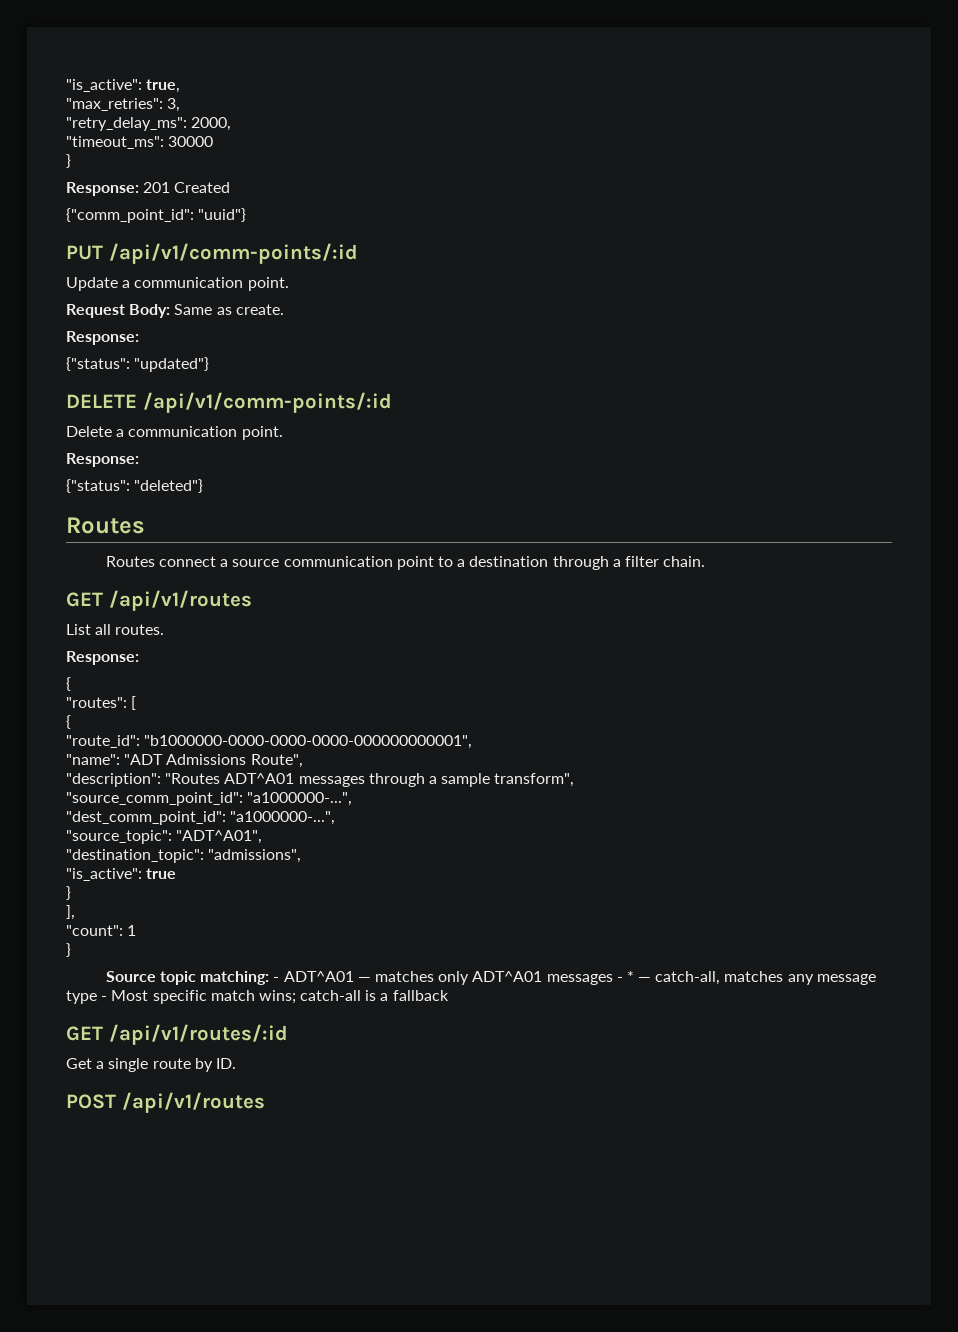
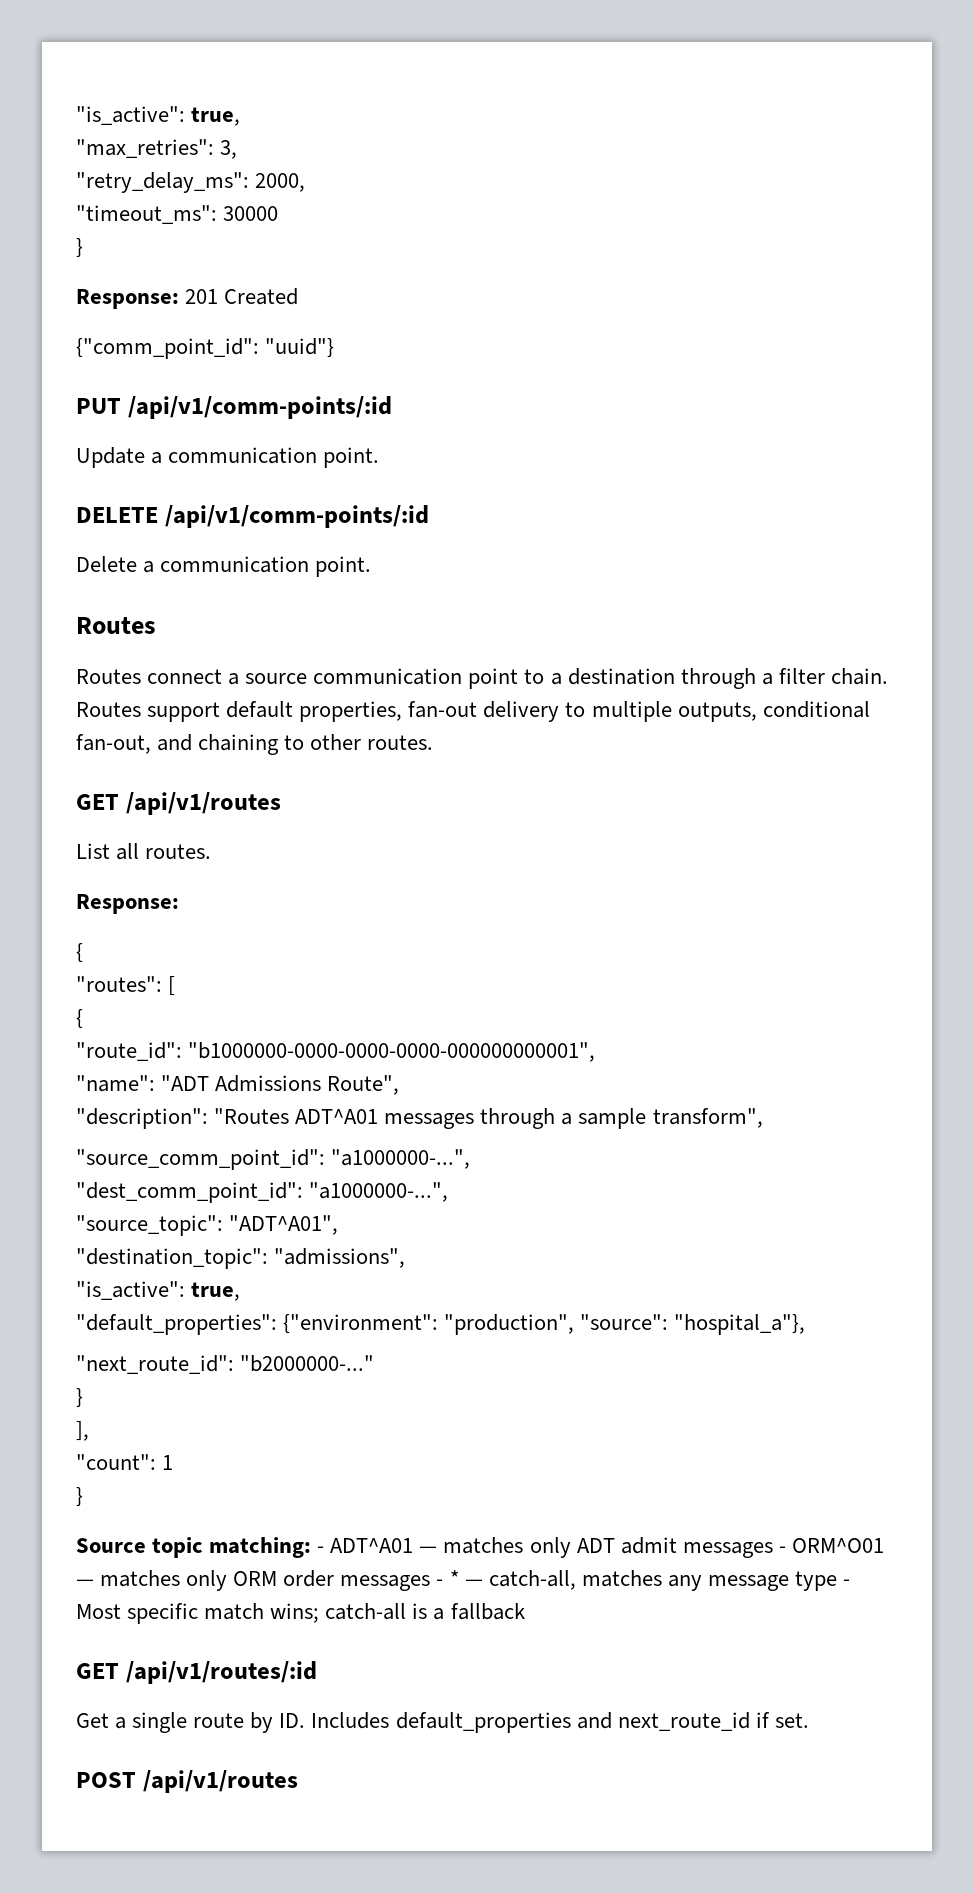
- Request Body: Same as create.
- Response:
- {"status": "updated"}
  Delete a communication point.
- Response:
- {"status": "deleted"}
+ Routes support default properties, fan-out delivery to multiple outputs, conditional fan-out, and chaining to other routes.
  "destination_topic": "admissions",
- "is_active": true
+ "is_active": true,
+ "default_properties": {"environment": "production", "source": "hospital_a"},
+ "next_route_id": "b2000000-..."
- Source topic matching: - ADT^A01 — matches only ADT^A01 messages - * — catch-all, matches any message type - Most specific match wins; catch-all is a fallback
+ Source topic matching: - ADT^A01 — matches only ADT admit messages - ORM^O01 — matches only ORM order messages - * — catch-all, matches any message type - Most specific match wins; catch-all is a fallback
- Get a single route by ID.
+ Get a single route by ID. Includes default_properties and next_route_id if set.

